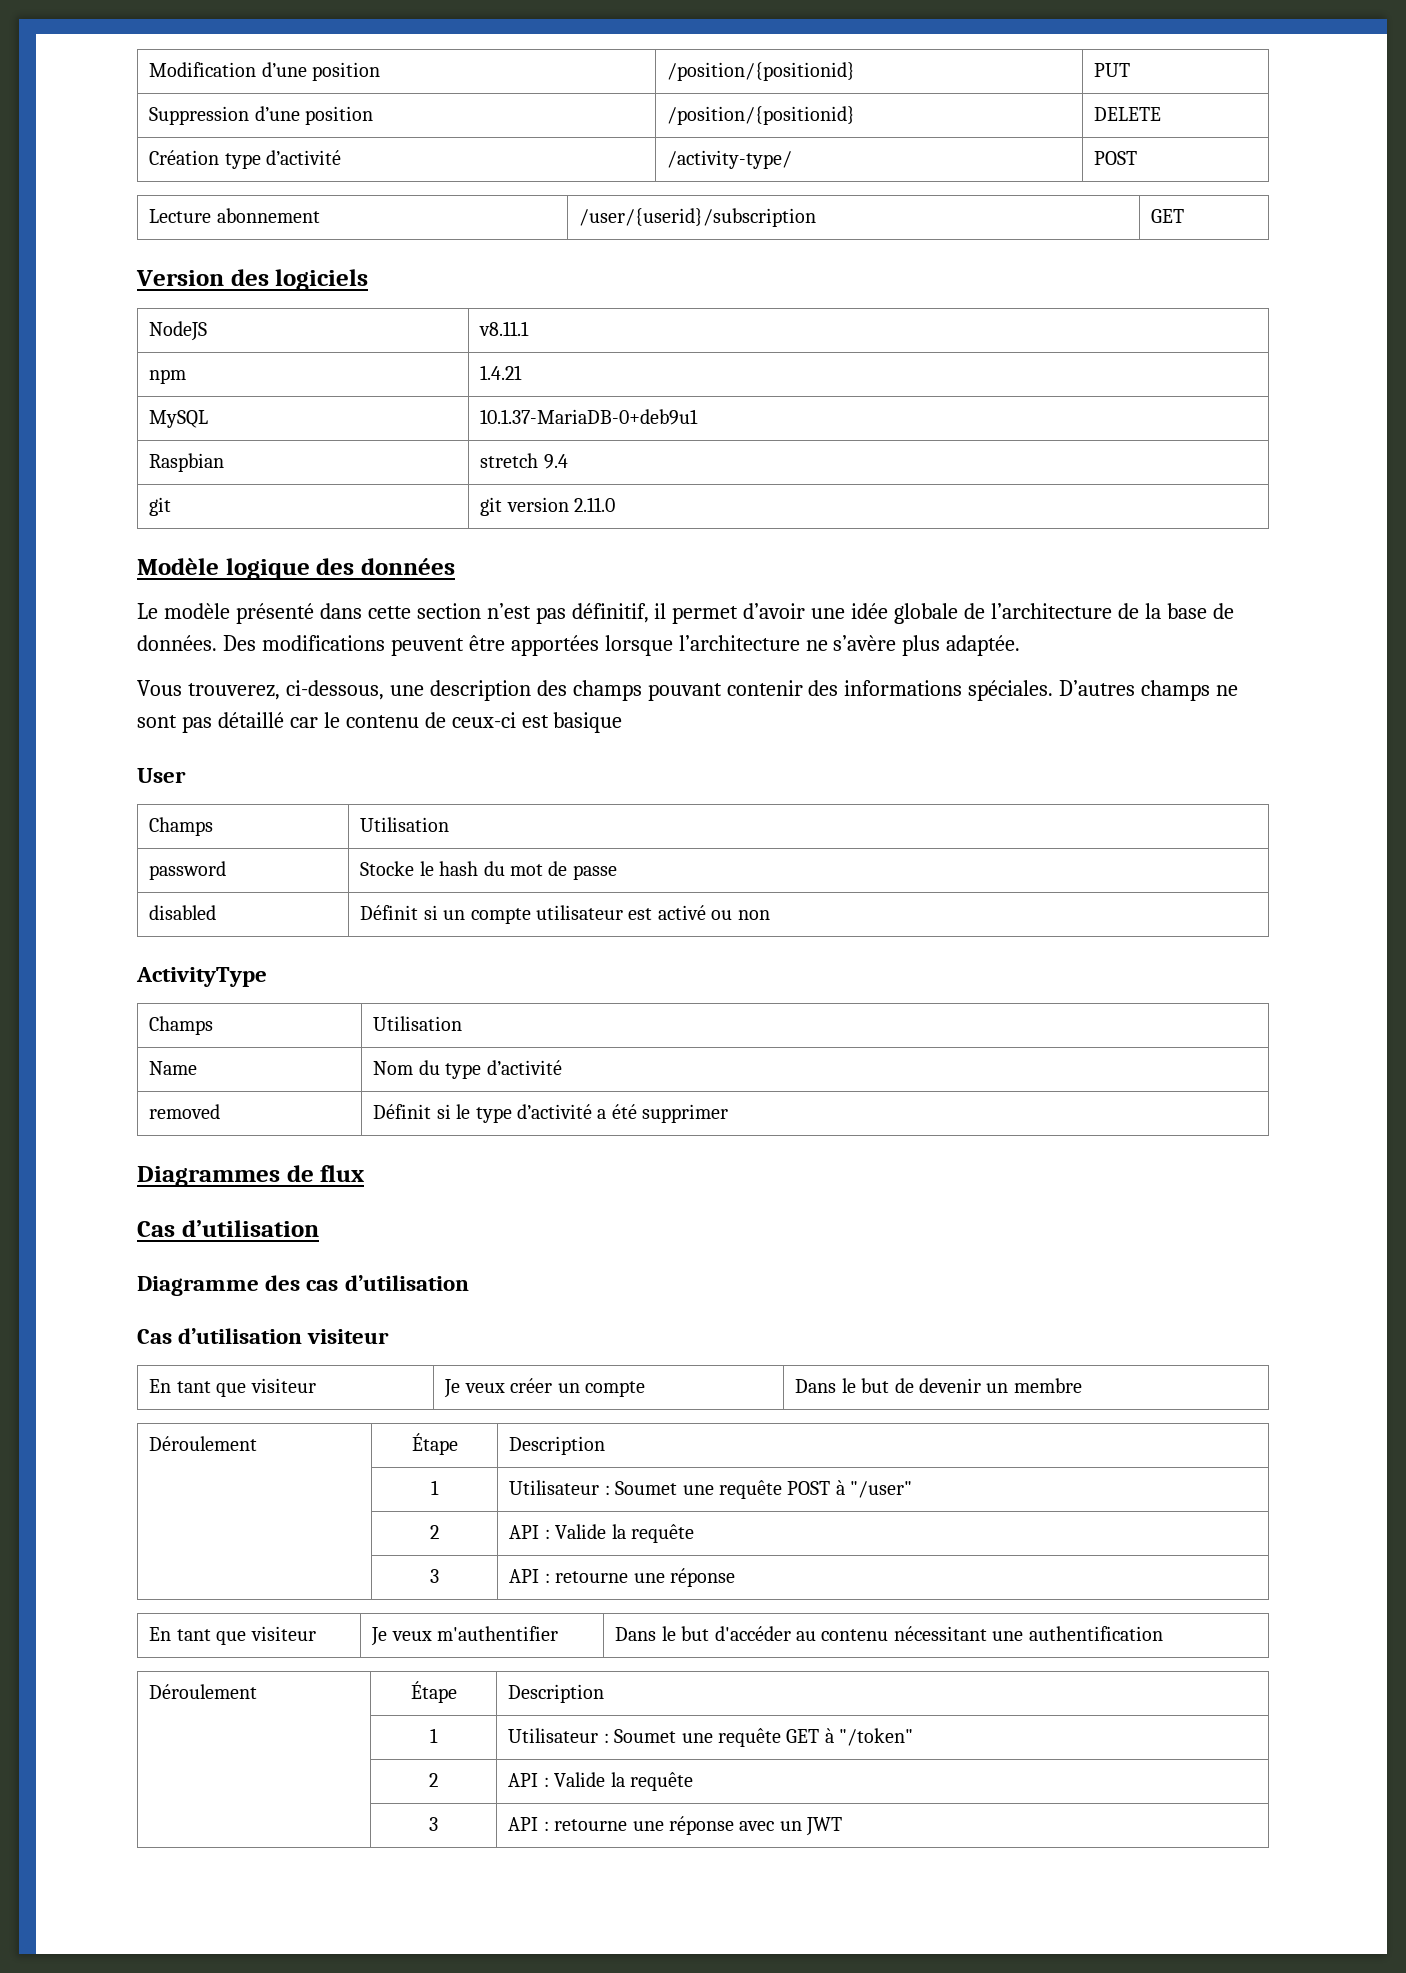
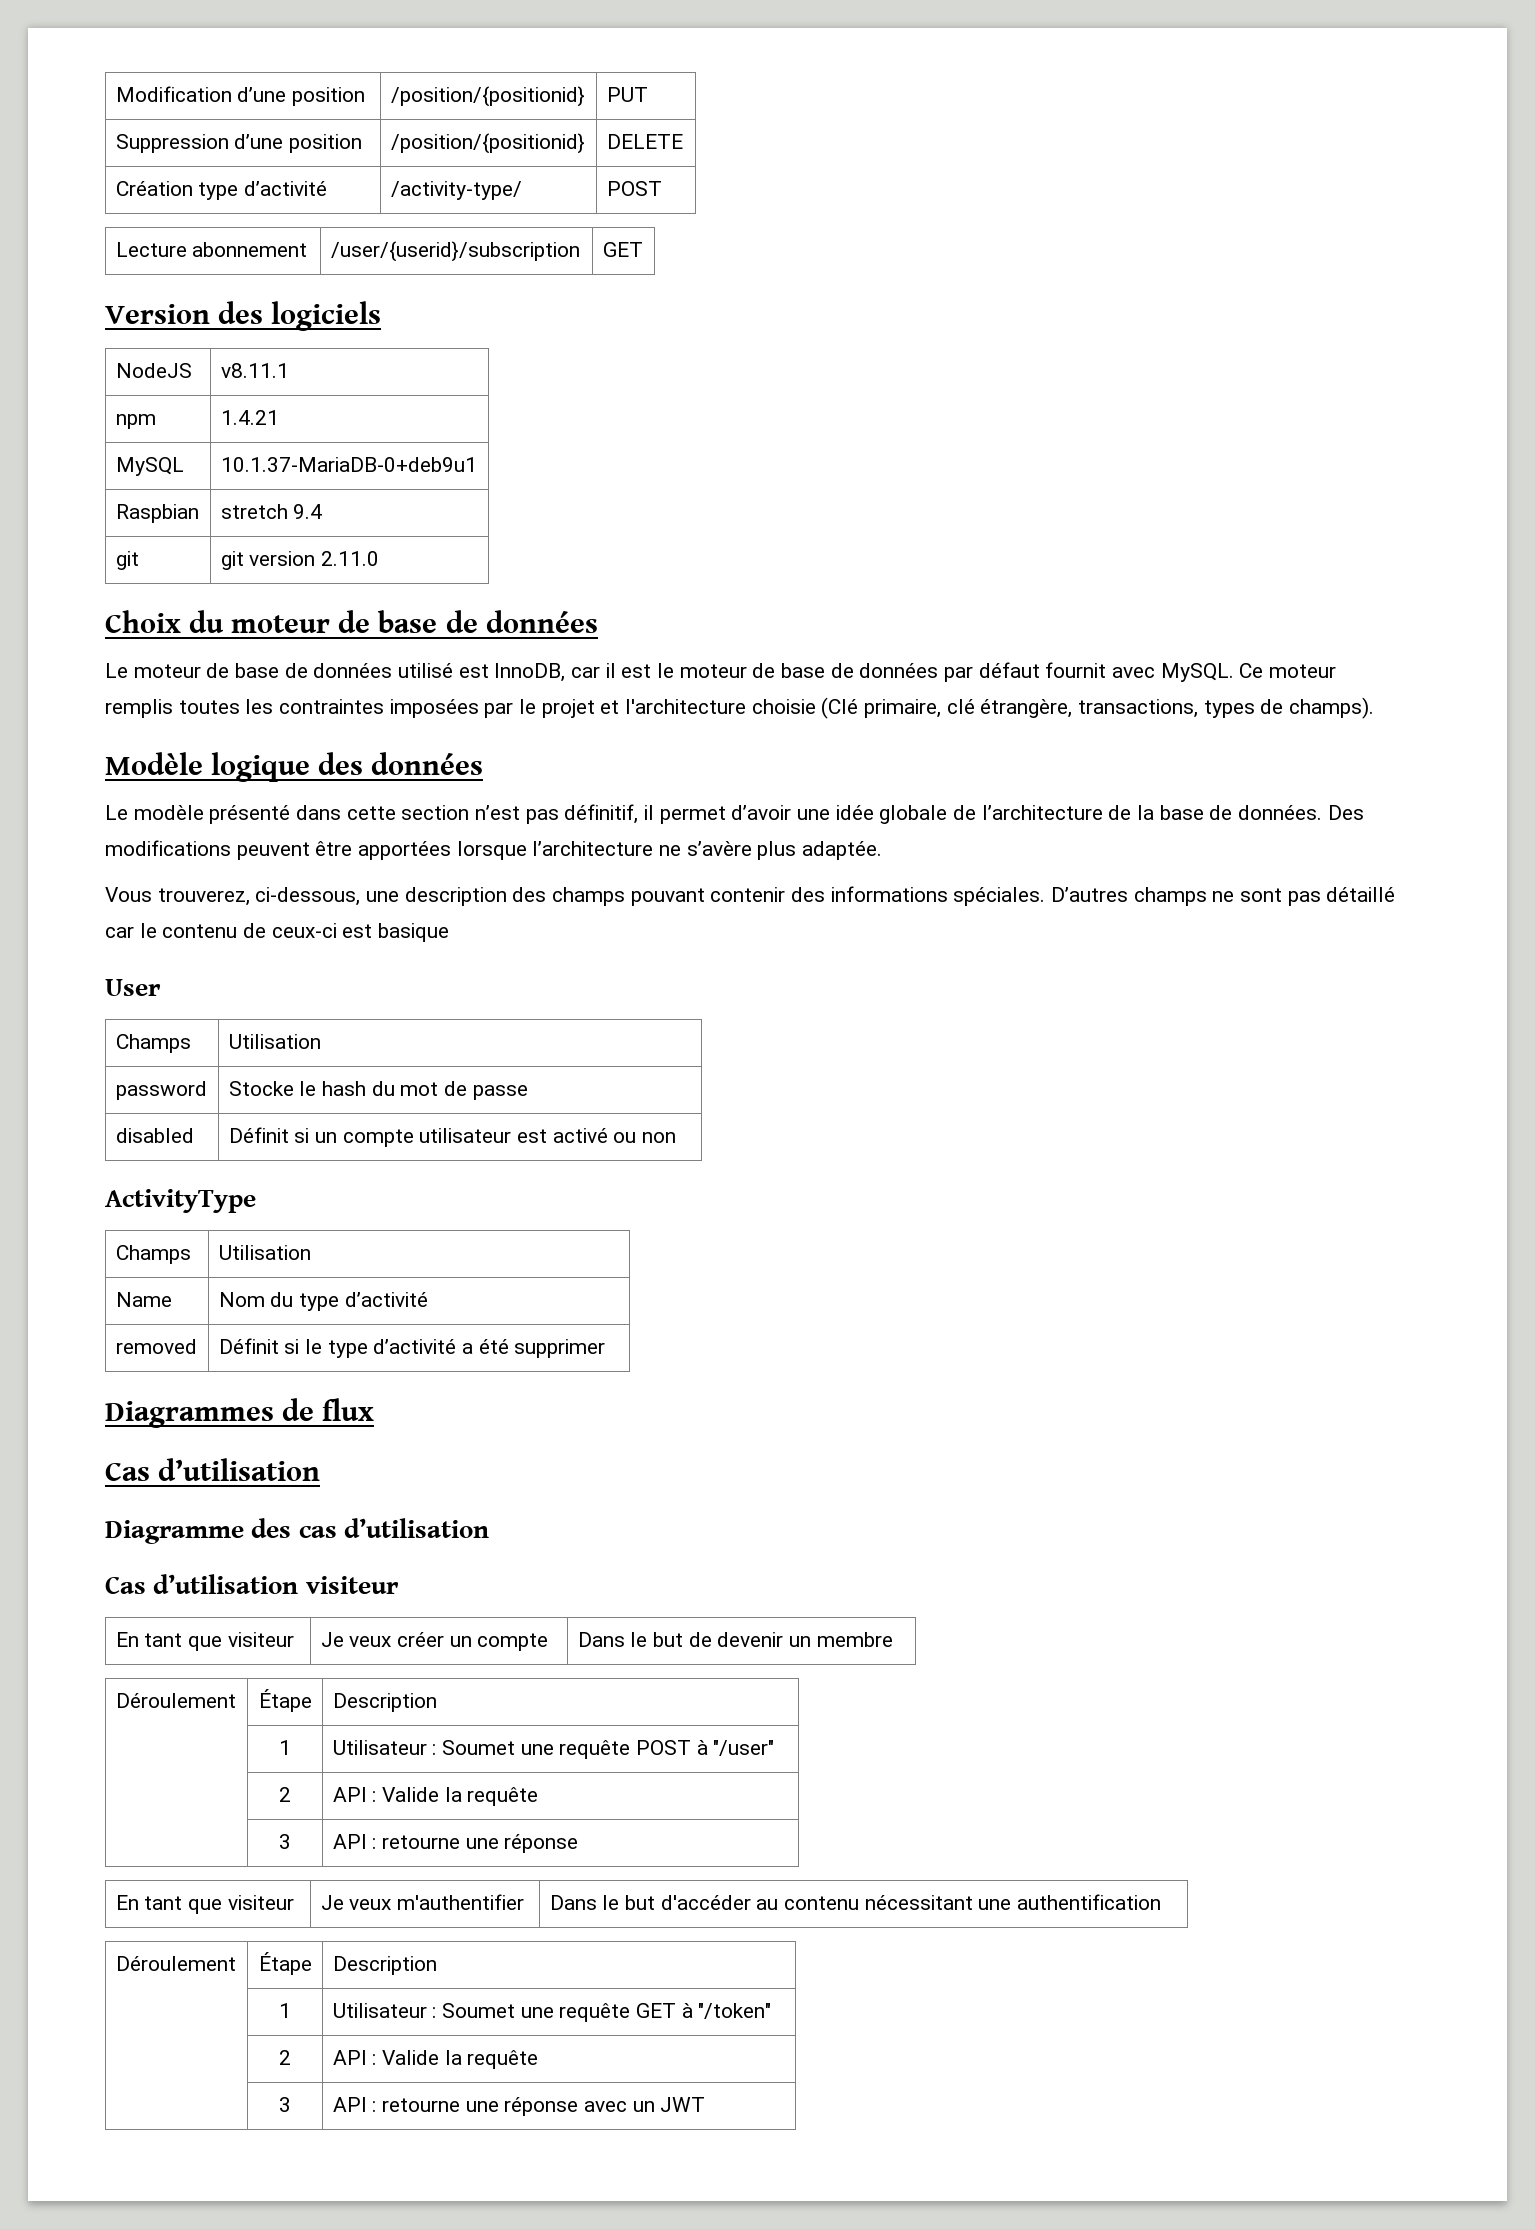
+ Choix du moteur de base de données
+ Le moteur de base de données utilisé est InnoDB, car il est le moteur de base de données par défaut fournit avec MySQL. Ce moteur remplis toutes les contraintes imposées par le projet et l'architecture choisie (Clé primaire, clé étrangère, transactions, types de champs).

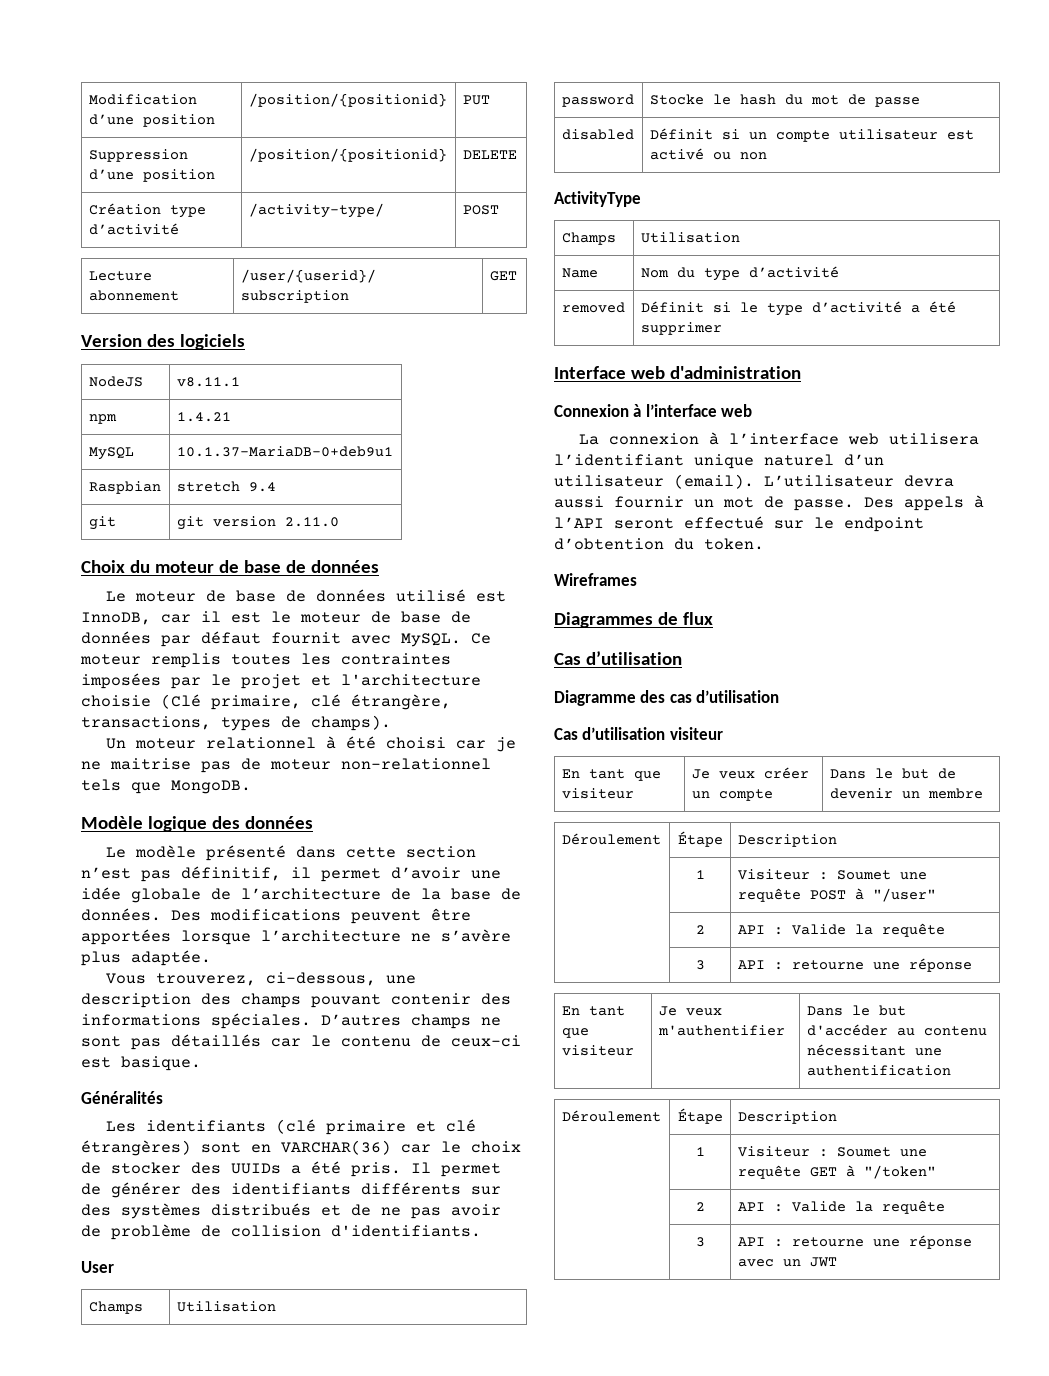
+ Un moteur relationnel à été choisi car je ne maitrise pas de moteur non-relationnel tels que MongoDB.
- D’autres champs ne sont pas détaillé car le contenu de ceux-ci est basique
+ D’autres champs ne sont pas détaillés car le contenu de ceux-ci est basique.
+ Généralités
+ Les identifiants (clé primaire et clé étrangères) sont en VARCHAR(36) car le choix de stocker des UUIDs a été pris. Il permet de générer des identifiants différents sur des systèmes distribués et de ne pas avoir de problème de collision d'identifiants.
+ Interface web d'administration
+ Connexion à l’interface web
+ La connexion à l’interface web utilisera l’identifiant unique naturel d’un utilisateur (email). L’utilisateur devra aussi fournir un mot de passe. Des appels à l’API seront effectué sur le endpoint d’obtention du token.
+ Wireframes
- | 1 | Utilisateur : Soumet une requête POST à "/user"
+ | 1 | Visiteur : Soumet une requête POST à "/user"
- | 1 | Utilisateur : Soumet une requête GET à "/token"
+ | 1 | Visiteur : Soumet une requête GET à "/token"

